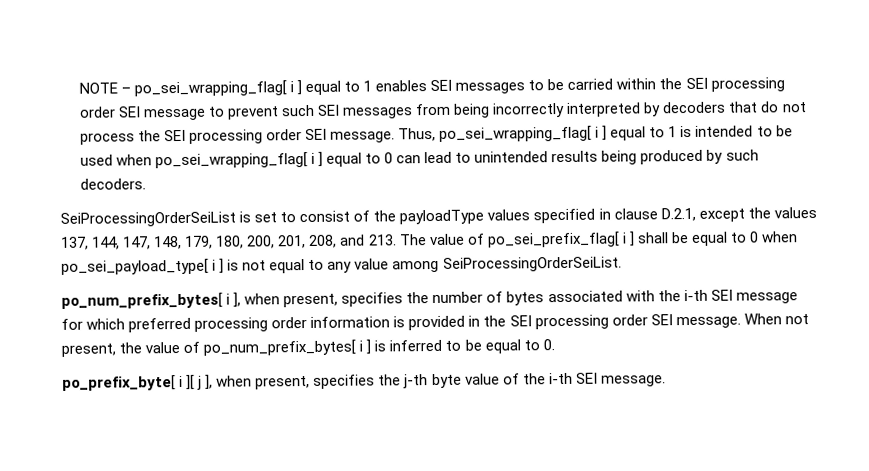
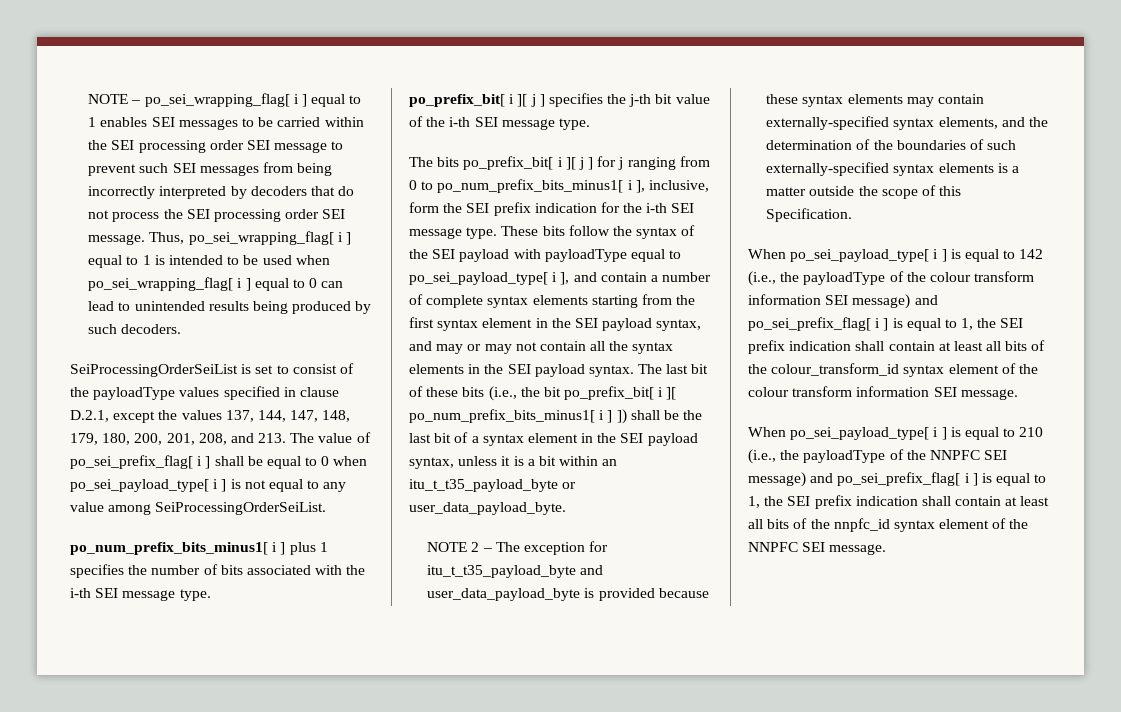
- po_num_prefix_bytes[ i ], when present, specifies the number of bytes associated with the i-th SEI message for which preferred processing order information is provided in the SEI processing order SEI message. When not present, the value of po_num_prefix_bytes[ i ] is inferred to be equal to 0.
- po_prefix_byte[ i ][ j ], when present, specifies the j-th byte value of the i-th SEI message.
+ po_num_prefix_bits_minus1[ i ] plus 1 specifies the number of bits associated with the i-th SEI message type.
+ po_prefix_bit[ i ][ j ] specifies the j-th bit value of the i-th SEI message type.
+ The bits po_prefix_bit[ i ][ j ] for j ranging from 0 to po_num_prefix_bits_minus1[ i ], inclusive, form the SEI prefix indication for the i-th SEI message type. These bits follow the syntax of the SEI payload with payloadType equal to po_sei_payload_type[ i ], and contain a number of complete syntax elements starting from the first syntax element in the SEI payload syntax, and may or may not contain all the syntax elements in the SEI payload syntax. The last bit of these bits (i.e., the bit po_prefix_bit[ i ][ po_num_prefix_bits_minus1[ i ] ]) shall be the last bit of a syntax element in the SEI payload syntax, unless it is a bit within an itu_t_t35_payload_byte or user_data_payload_byte.
+ NOTE 2 – The exception for itu_t_t35_payload_byte and user_data_payload_byte is provided because these syntax elements may contain externally-specified syntax elements, and the determination of the boundaries of such externally-specified syntax elements is a matter outside the scope of this Specification.
+ When po_sei_payload_type[ i ] is equal to 142 (i.e., the payloadType of the colour transform information SEI message) and po_sei_prefix_flag[ i ] is equal to 1, the SEI prefix indication shall contain at least all bits of the colour_transform_id syntax element of the colour transform information SEI message.
+ When po_sei_payload_type[ i ] is equal to 210 (i.e., the payloadType of the NNPFC SEI message) and po_sei_prefix_flag[ i ] is equal to 1, the SEI prefix indication shall contain at least all bits of the nnpfc_id syntax element of the NNPFC SEI message.

